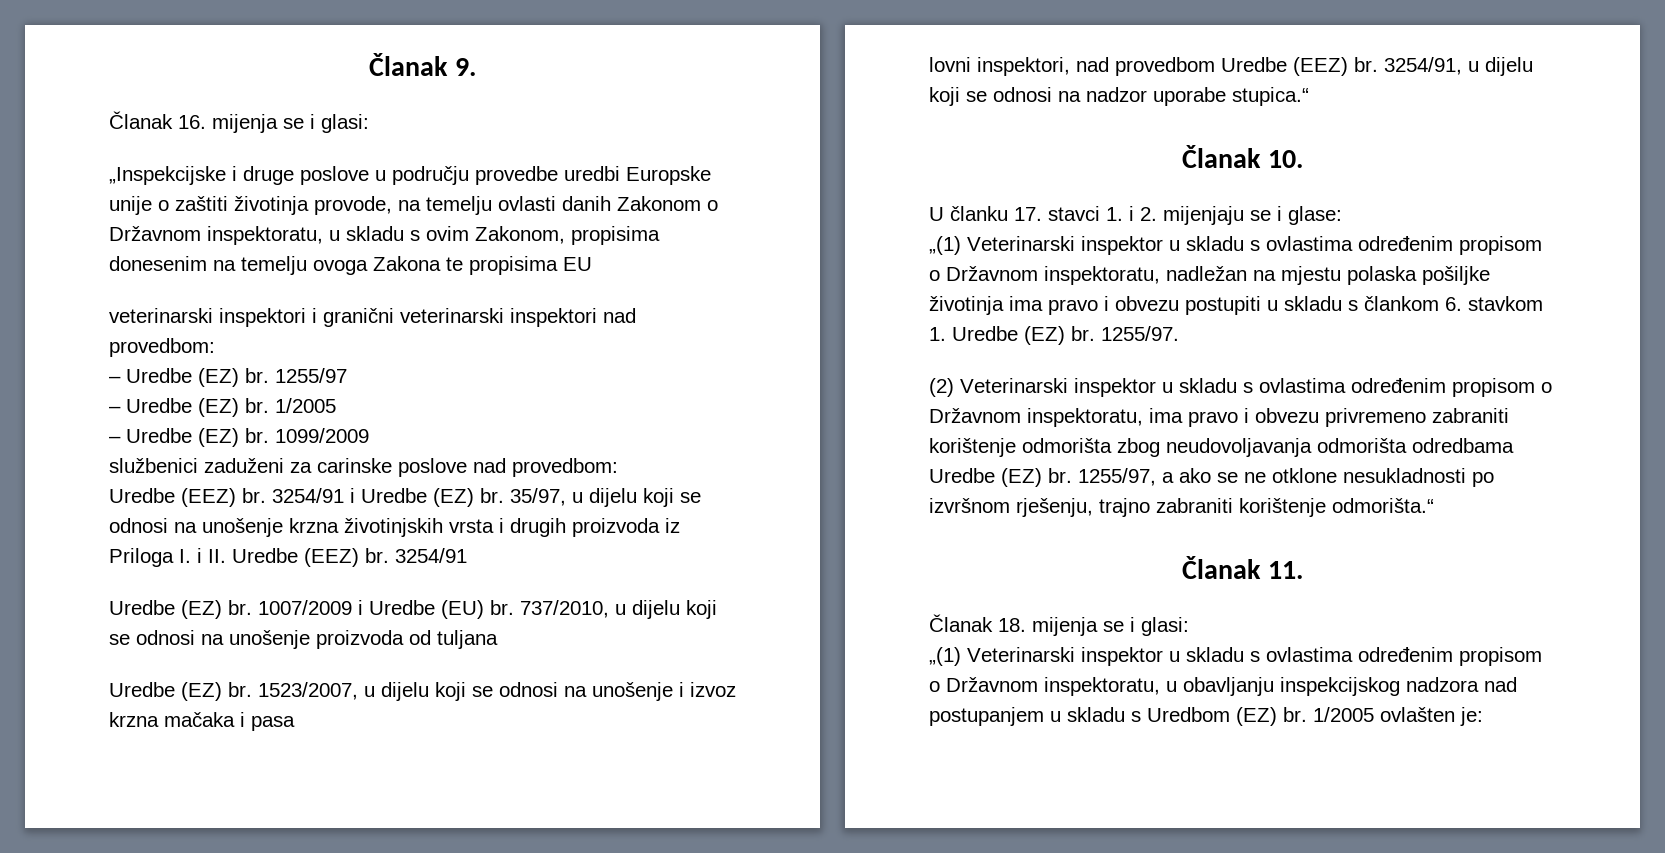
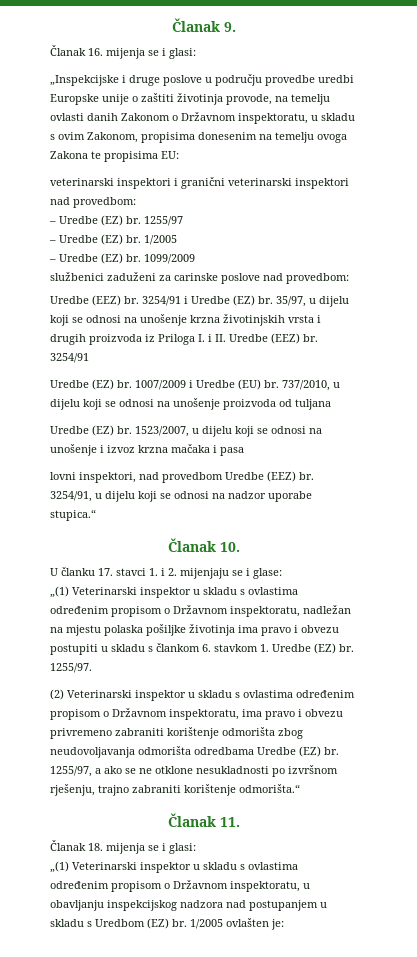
- „Inspekcijske i druge poslove u području provedbe uredbi Europske unije o zaštiti životinja provode, na temelju ovlasti danih Zakonom o Državnom inspektoratu, u skladu s ovim Zakonom, propisima donesenim na temelju ovoga Zakona te propisima EU
+ „Inspekcijske i druge poslove u području provedbe uredbi Europske unije o zaštiti životinja provode, na temelju ovlasti danih Zakonom o Državnom inspektoratu, u skladu s ovim Zakonom, propisima donesenim na temelju ovoga Zakona te propisima EU:

